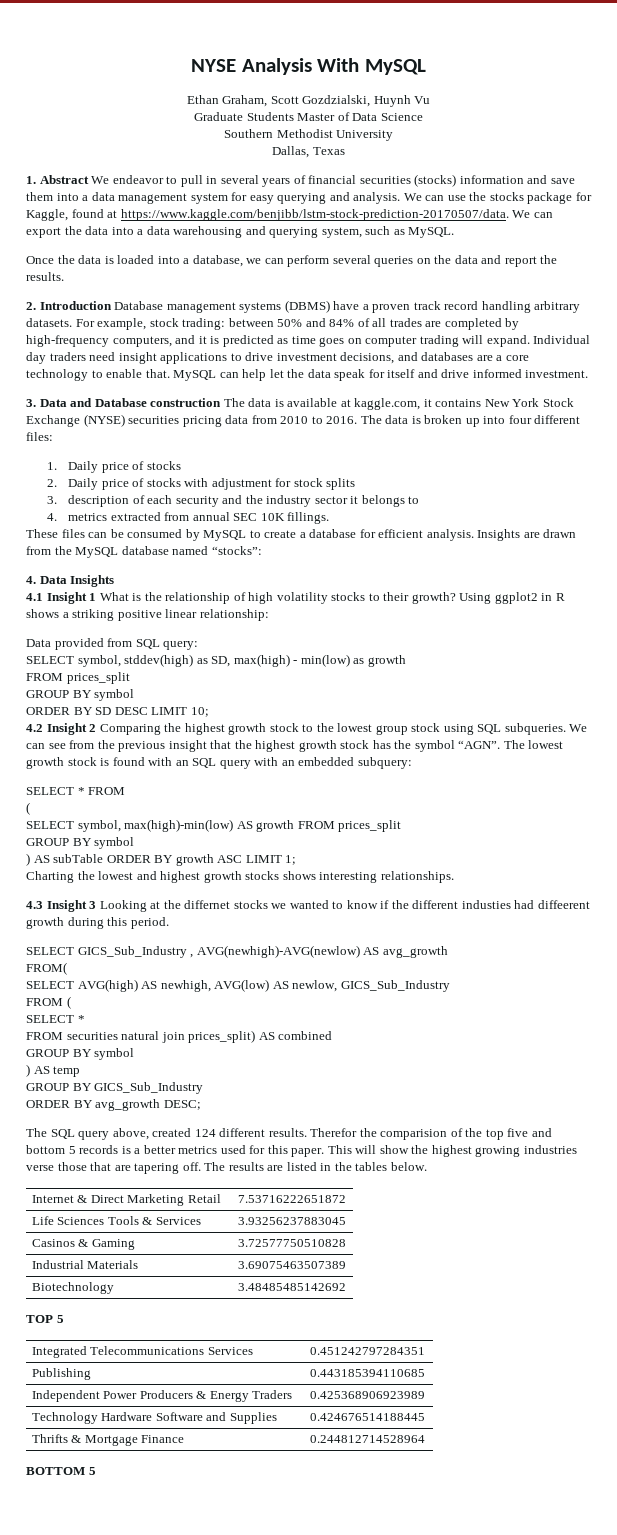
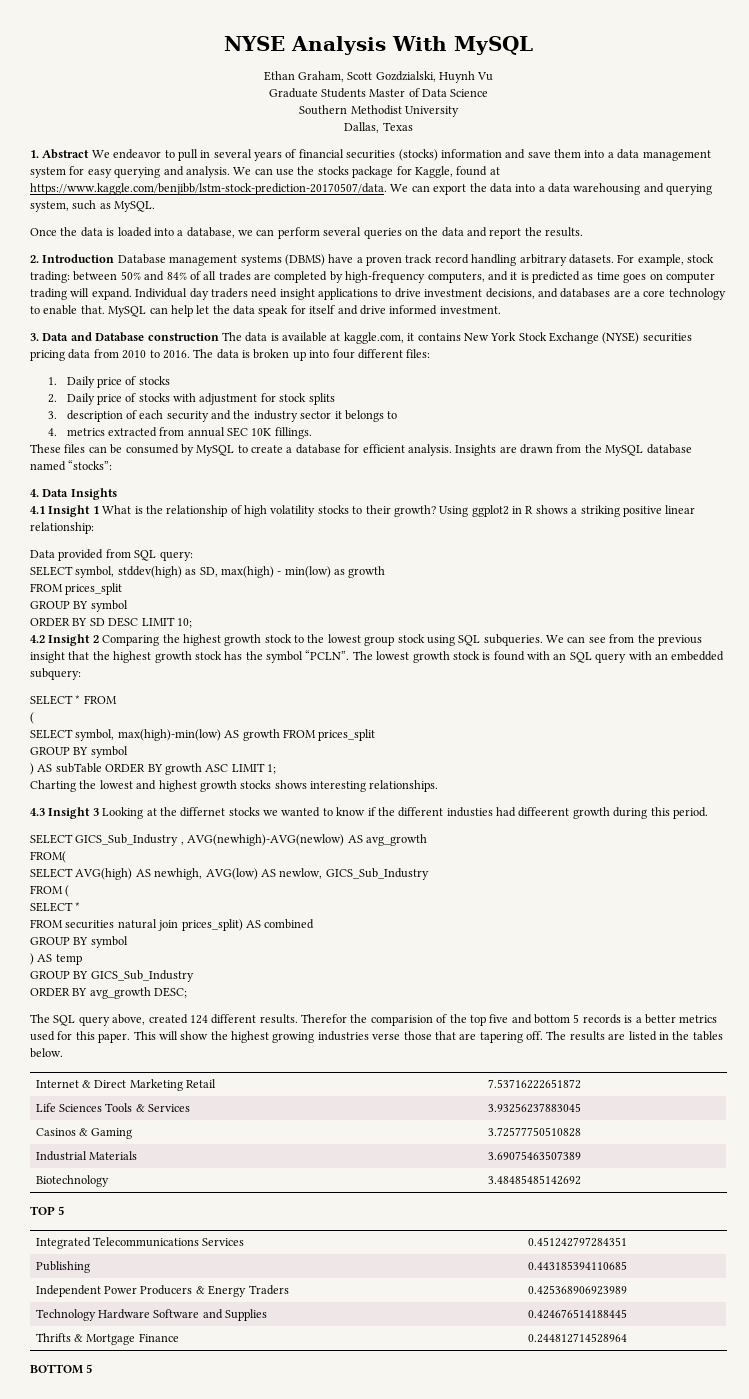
- We can see from the previous insight that the highest growth stock has the symbol “AGN”.
+ We can see from the previous insight that the highest growth stock has the symbol “PCLN”.

